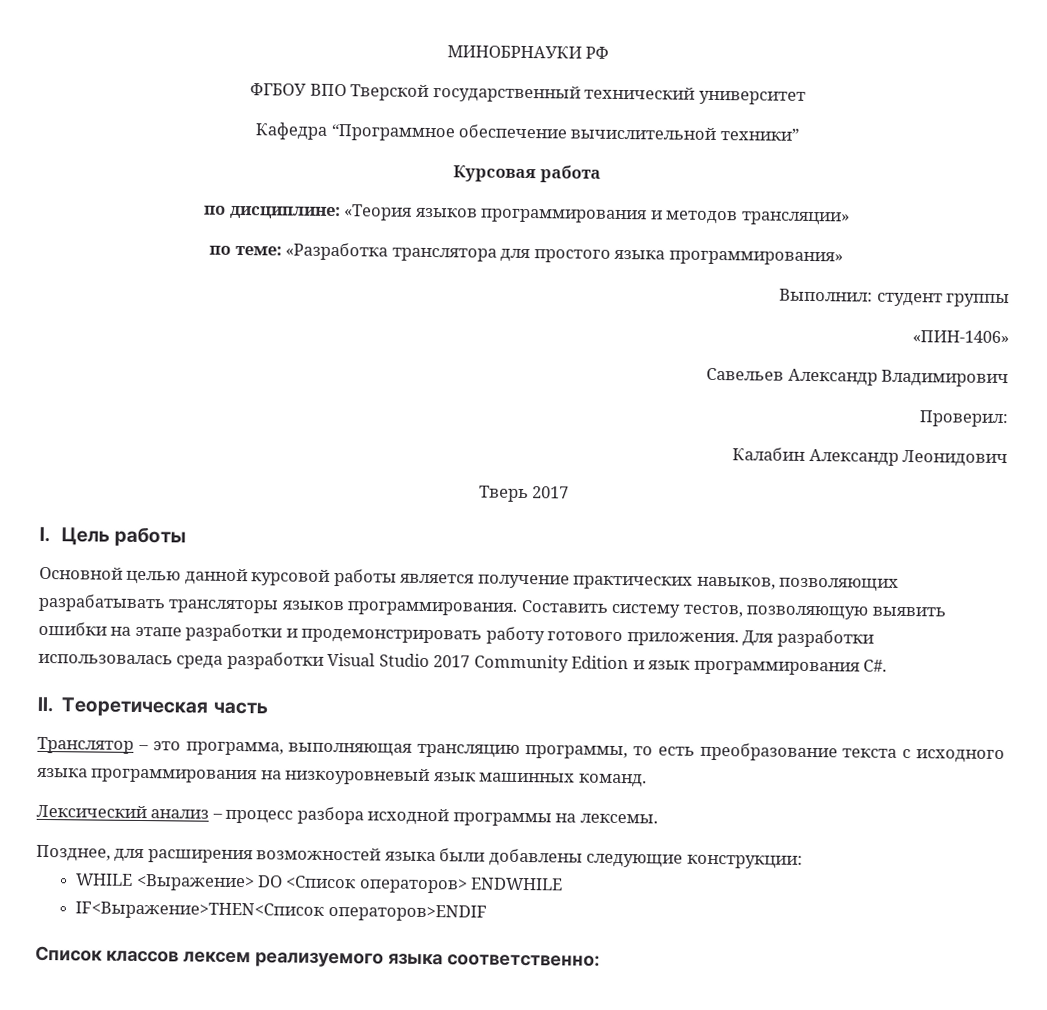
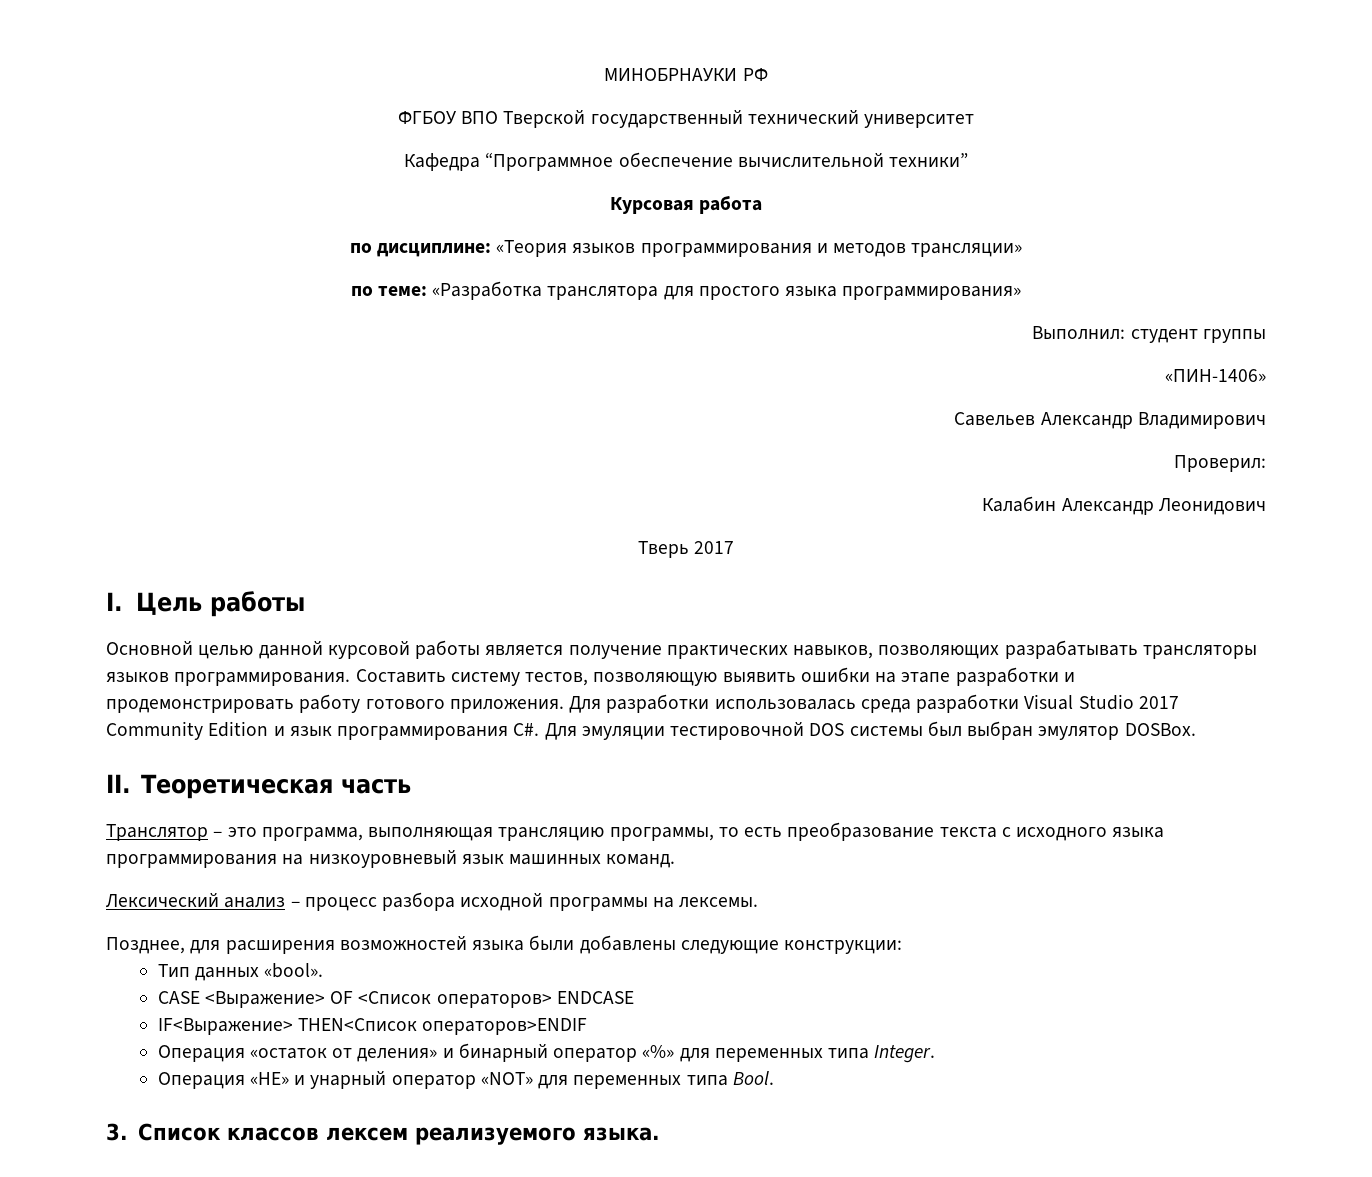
- Для разработки использовалась среда разработки Visual Studio 2017 Community Edition и язык программирования C#.
+ Для разработки использовалась среда разработки Visual Studio 2017 Community Edition и язык программирования C#. Для эмуляции тестировочной DOS системы был выбран эмулятор DOSBox.
- WHILE <Выражение> DO <Список операторов> ENDWHILE
- IF<Выражение>THEN<Список операторов>ENDIF
- Список классов лексем реализуемого языка соответственно:
+ Тип данных «bool».
+ CASE <Выражение> OF <Список операторов> ENDCASE
+ IF<Выражение> THEN<Список операторов>ENDIF
+ Операция «остаток от деления» и бинарный оператор «%» для переменных типа Integer.
+ Операция «НЕ» и унарный оператор «NOT» для переменных типа Bool.
+ 3. Список классов лексем реализуемого языка.

